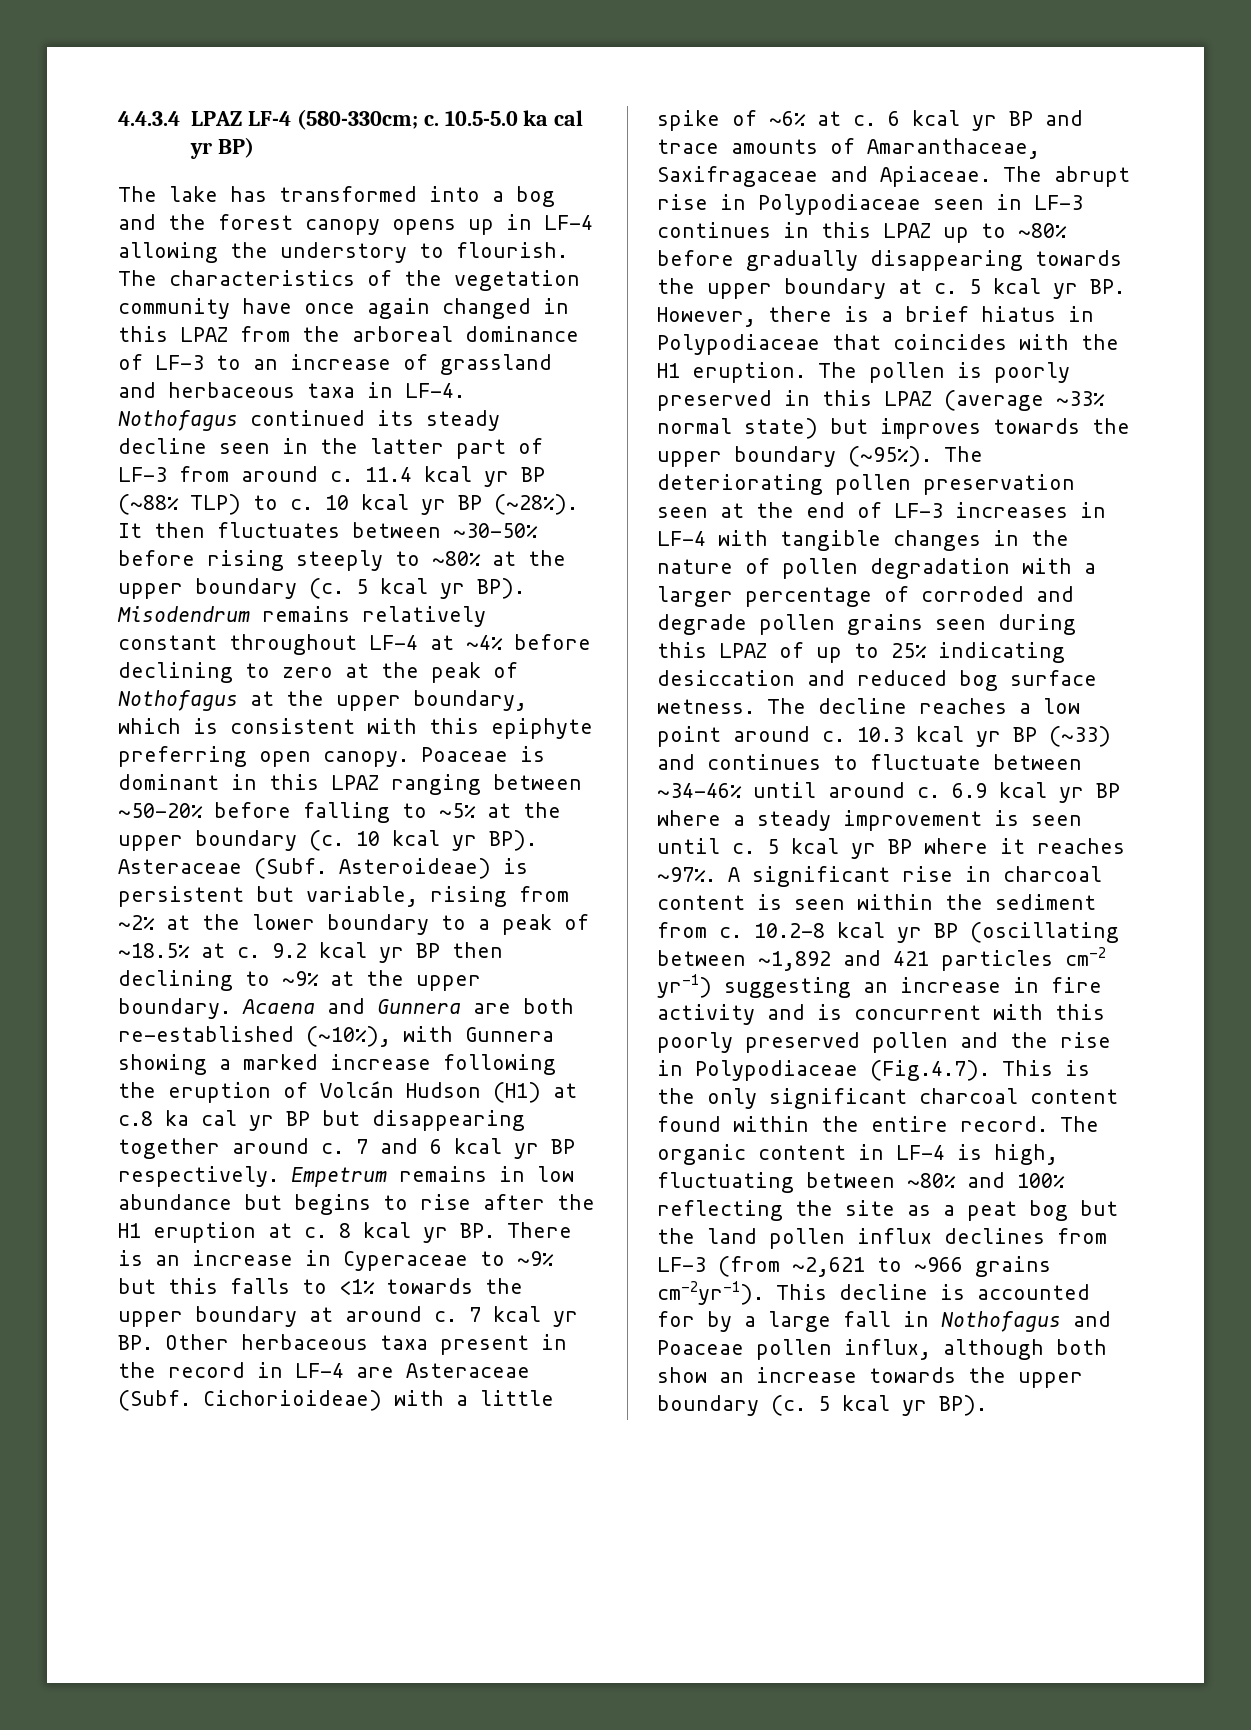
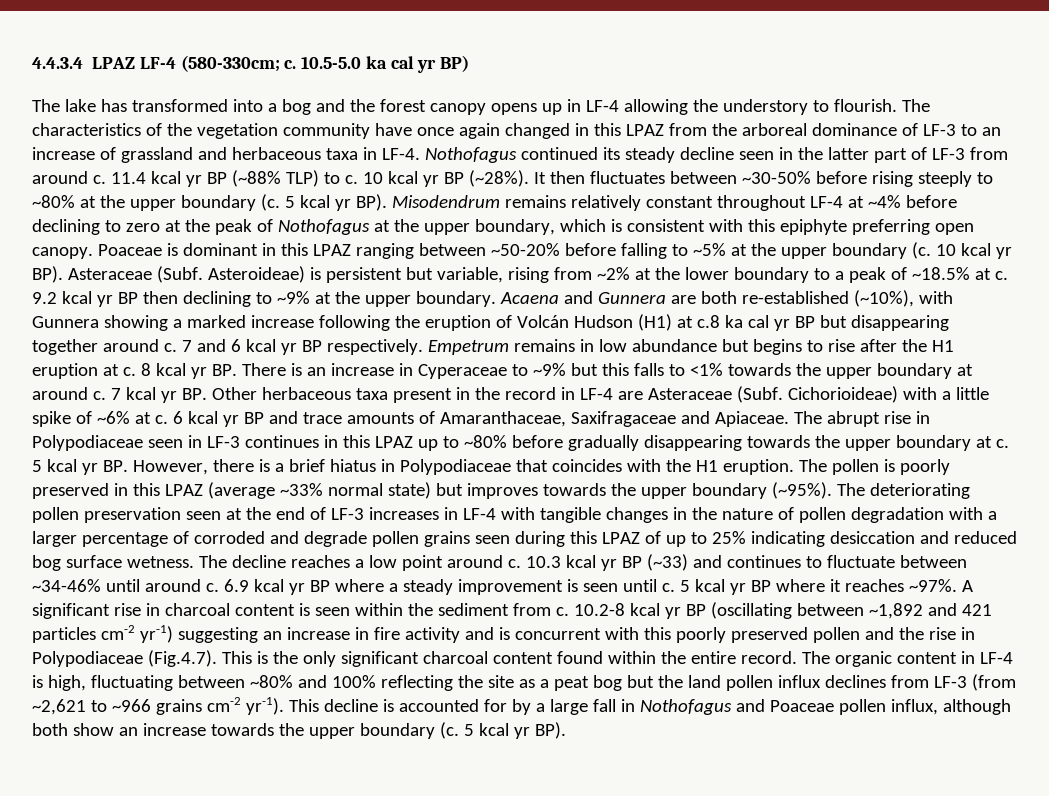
- The organic content in LF-4 is high, fluctuating between ~80% and 100% reflecting the site as a peat bog but the land pollen influx declines from LF-3 (from ~2,621 to ~966 grains cm-2yr-1).
+ The organic content in LF-4 is high, fluctuating between ~80% and 100% reflecting the site as a peat bog but the land pollen influx declines from LF-3 (from ~2,621 to ~966 grains cm-2 yr-1).

